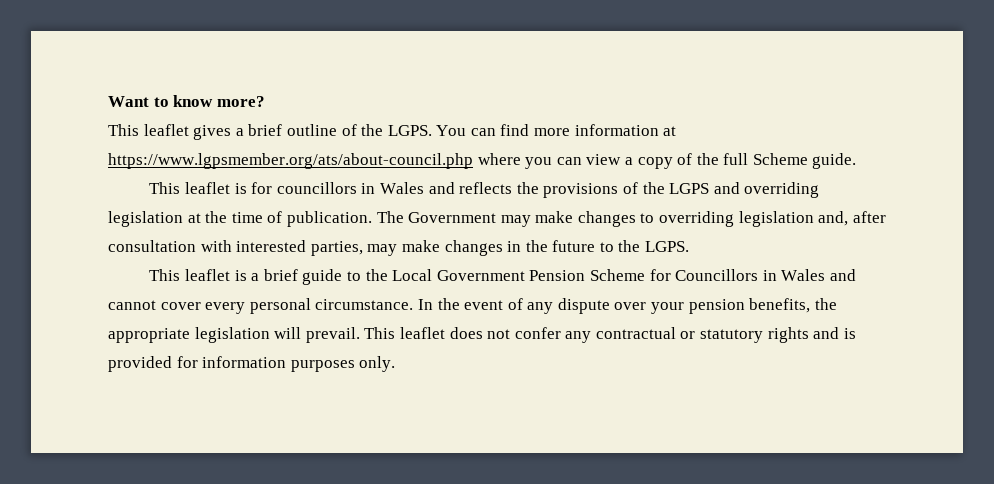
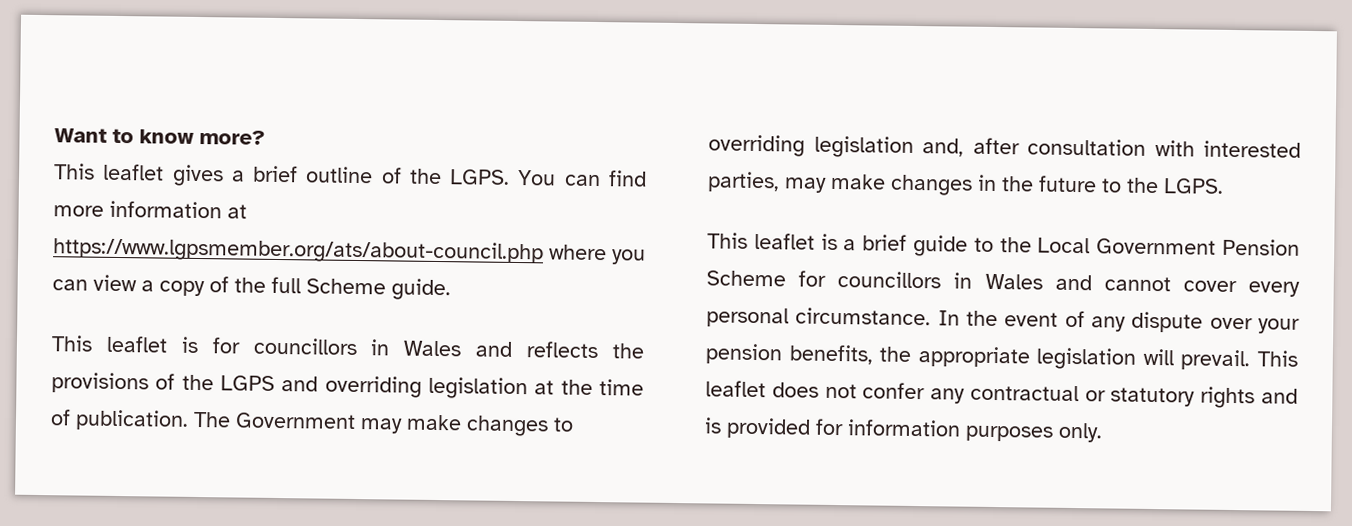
- This leaflet is a brief guide to the Local Government Pension Scheme for Councillors in Wales and cannot cover every personal circumstance.
+ This leaflet is a brief guide to the Local Government Pension Scheme for councillors in Wales and cannot cover every personal circumstance.

